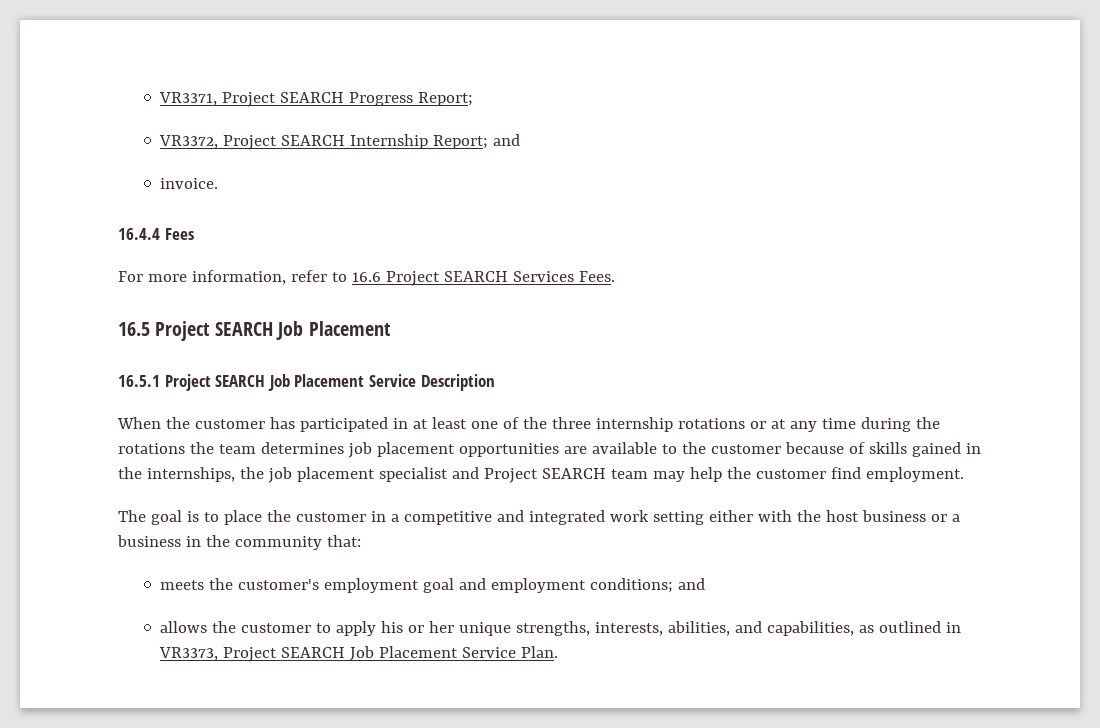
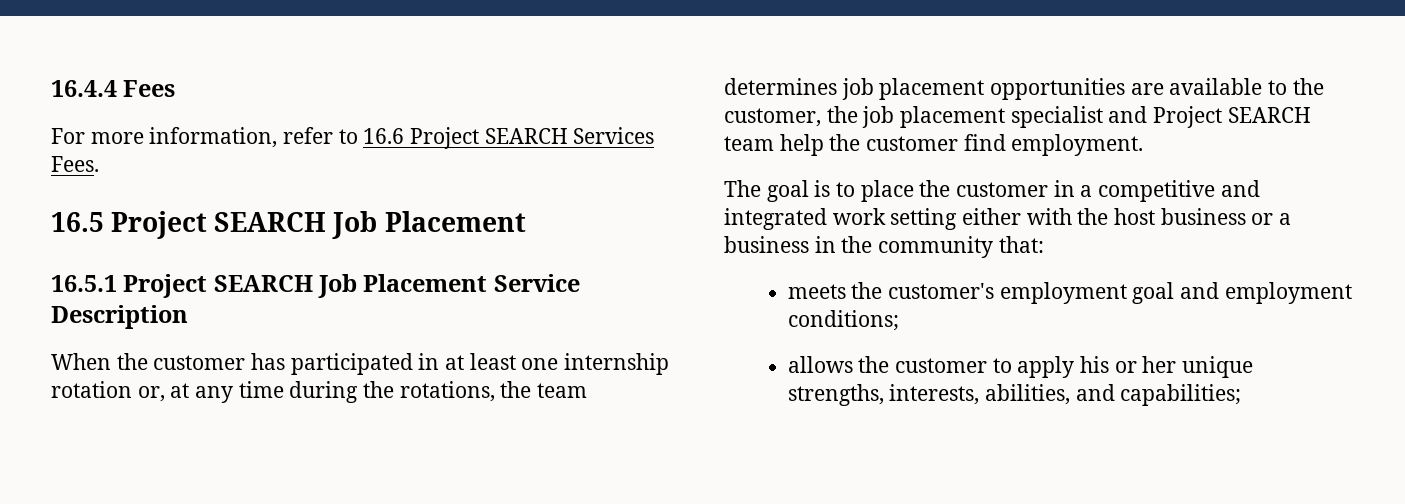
- VR3371, Project SEARCH Progress Report;
- VR3372, Project SEARCH Internship Report; and
- invoice.
- When the customer has participated in at least one of the three internship rotations or at any time during the rotations the team determines job placement opportunities are available to the customer because of skills gained in the internships, the job placement specialist and Project SEARCH team may help the customer find employment.
+ When the customer has participated in at least one internship rotation or, at any time during the rotations, the team determines job placement opportunities are available to the customer, the job placement specialist and Project SEARCH team help the customer find employment.
- meets the customer's employment goal and employment conditions; and
+ meets the customer's employment goal and employment conditions;
- allows the customer to apply his or her unique strengths, interests, abilities, and capabilities, as outlined in VR3373, Project SEARCH Job Placement Service Plan.
+ allows the customer to apply his or her unique strengths, interests, abilities, and capabilities;

